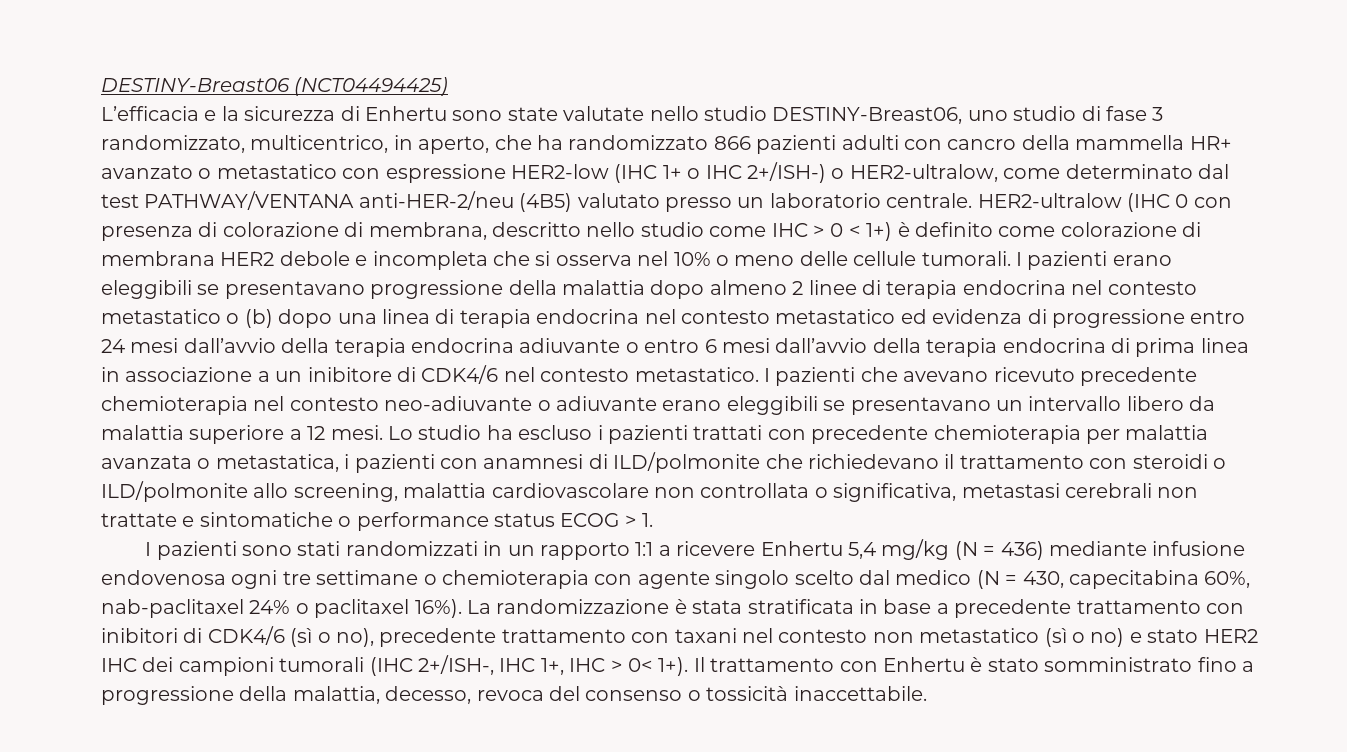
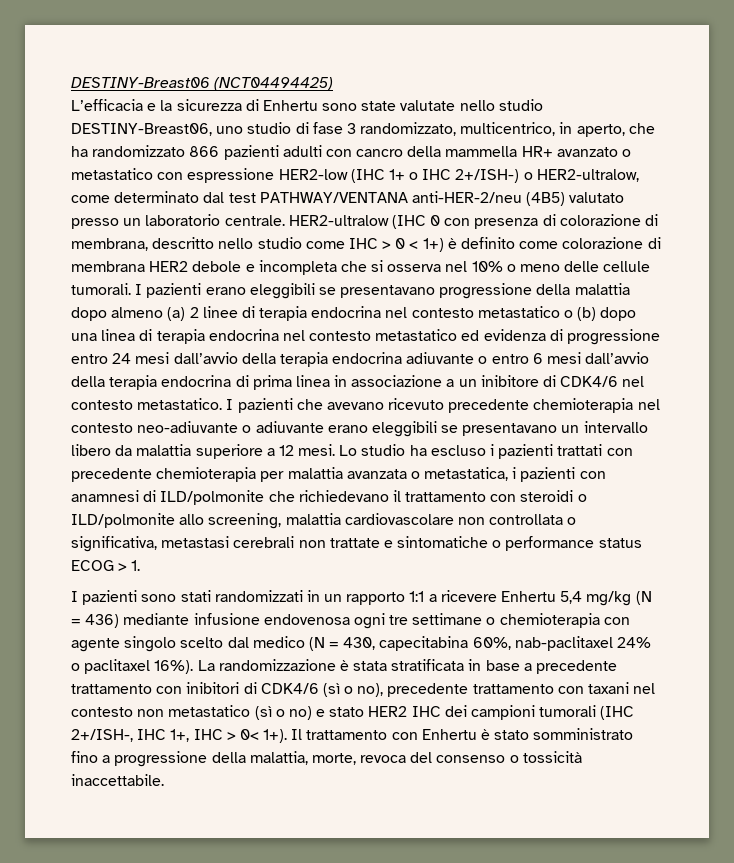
- I pazienti erano eleggibili se presentavano progressione della malattia dopo almeno 2 linee di terapia endocrina nel contesto metastatico o (b) dopo una linea di terapia endocrina nel contesto metastatico ed evidenza di progressione entro 24 mesi dall’avvio della terapia endocrina adiuvante o entro 6 mesi dall’avvio della terapia endocrina di prima linea in associazione a un inibitore di CDK4/6 nel contesto metastatico.
+ I pazienti erano eleggibili se presentavano progressione della malattia dopo almeno (a) 2 linee di terapia endocrina nel contesto metastatico o (b) dopo una linea di terapia endocrina nel contesto metastatico ed evidenza di progressione entro 24 mesi dall’avvio della terapia endocrina adiuvante o entro 6 mesi dall’avvio della terapia endocrina di prima linea in associazione a un inibitore di CDK4/6 nel contesto metastatico.
- Il trattamento con Enhertu è stato somministrato fino a progressione della malattia, decesso, revoca del consenso o tossicità inaccettabile.
+ Il trattamento con Enhertu è stato somministrato fino a progressione della malattia, morte, revoca del consenso o tossicità inaccettabile.

